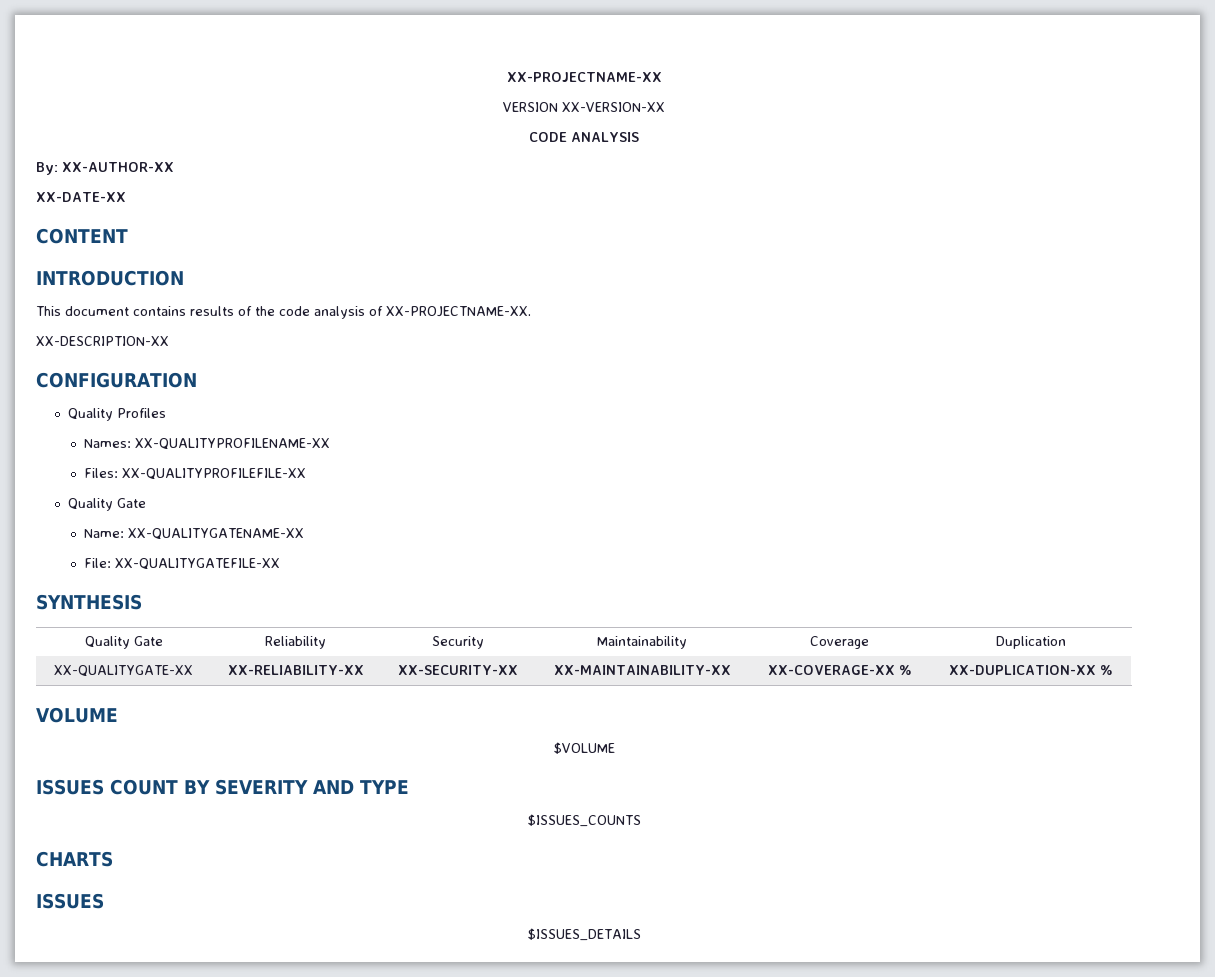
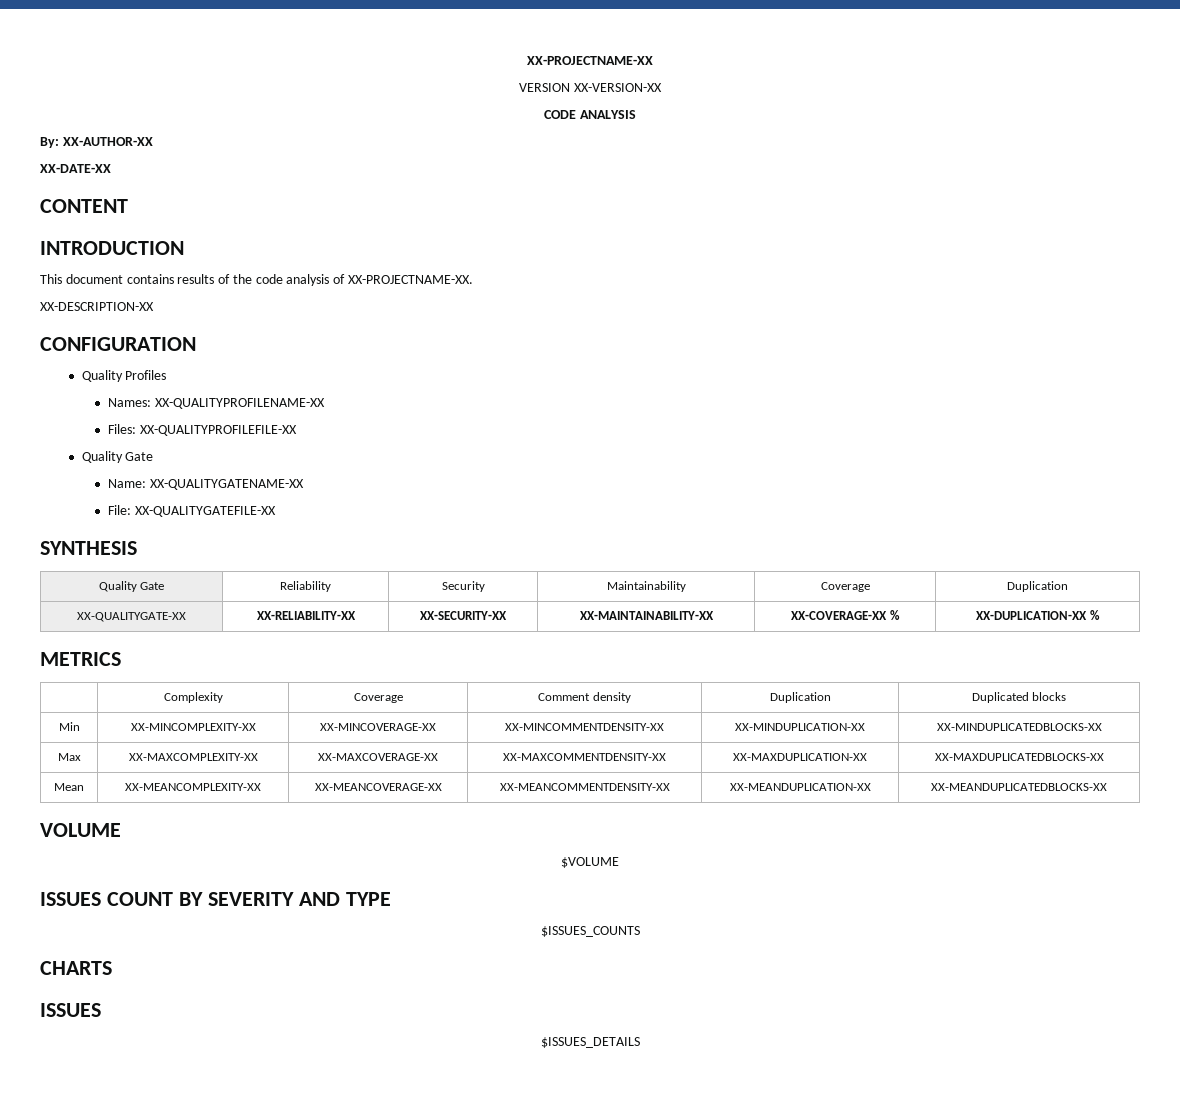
+ METRICS
+ | Complexity | Coverage | Comment density | Duplication | Duplicated blocks
+ Min | XX-MINCOMPLEXITY-XX | XX-MINCOVERAGE-XX | XX-MINCOMMENTDENSITY-XX | XX-MINDUPLICATION-XX | XX-MINDUPLICATEDBLOCKS-XX
+ Max | XX-MAXCOMPLEXITY-XX | XX-MAXCOVERAGE-XX | XX-MAXCOMMENTDENSITY-XX | XX-MAXDUPLICATION-XX | XX-MAXDUPLICATEDBLOCKS-XX
+ Mean | XX-MEANCOMPLEXITY-XX | XX-MEANCOVERAGE-XX | XX-MEANCOMMENTDENSITY-XX | XX-MEANDUPLICATION-XX | XX-MEANDUPLICATEDBLOCKS-XX

